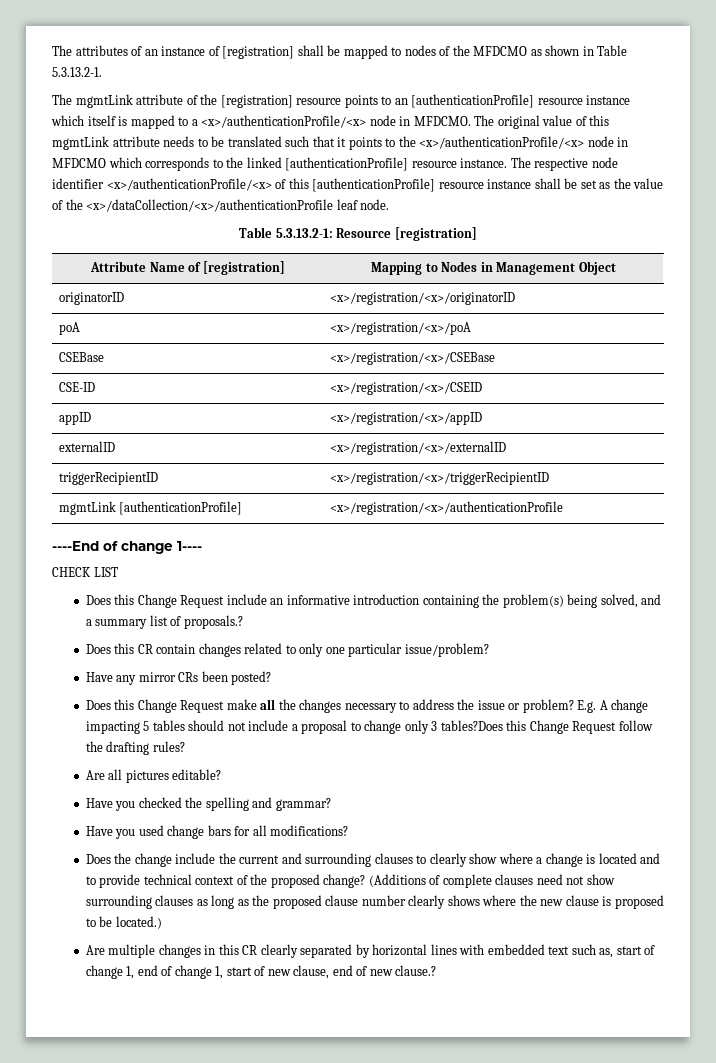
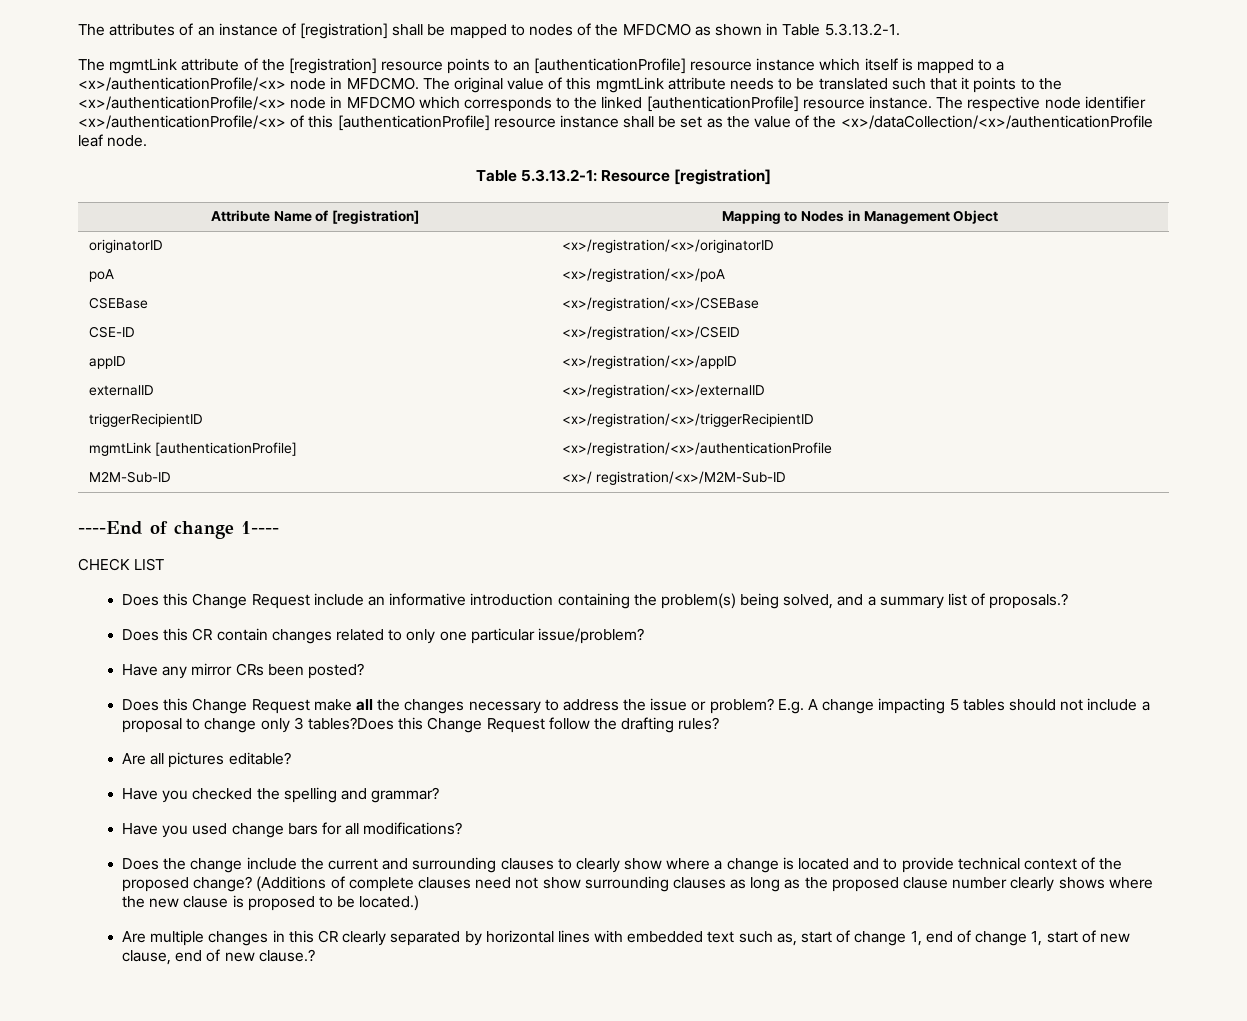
+ M2M-Sub-ID | <x>/ registration/<x>/M2M-Sub-ID

